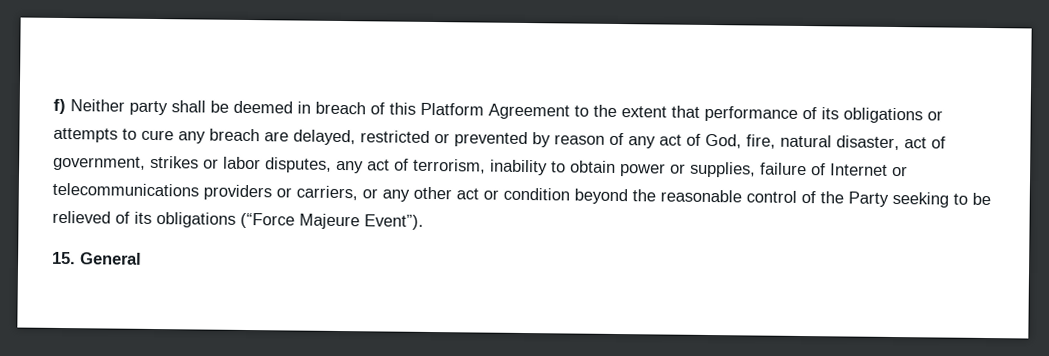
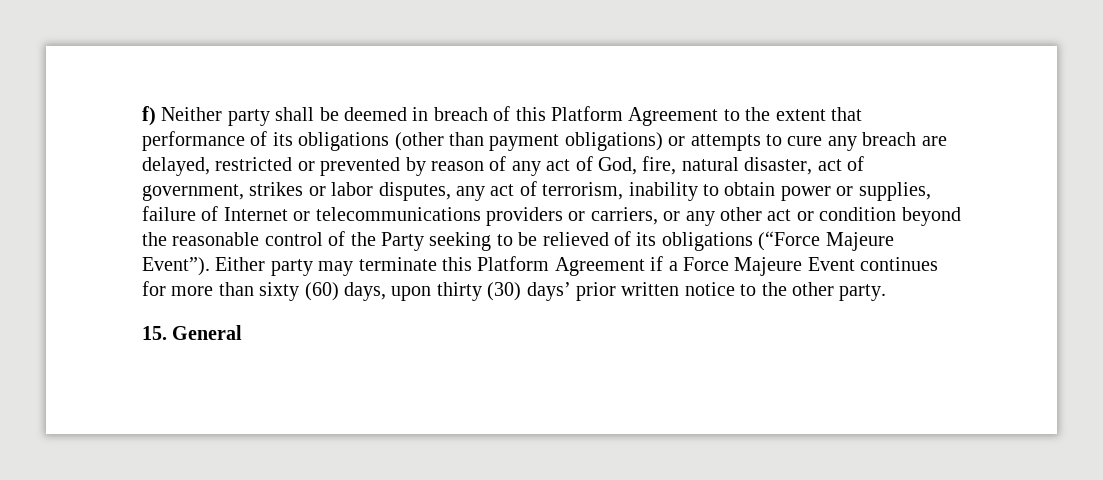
- f) Neither party shall be deemed in breach of this Platform Agreement to the extent that performance of its obligations or attempts to cure any breach are delayed, restricted or prevented by reason of any act of God, fire, natural disaster, act of government, strikes or labor disputes, any act of terrorism, inability to obtain power or supplies, failure of Internet or telecommunications providers or carriers, or any other act or condition beyond the reasonable control of the Party seeking to be relieved of its obligations (“Force Majeure Event”).
+ f) Neither party shall be deemed in breach of this Platform Agreement to the extent that performance of its obligations (other than payment obligations) or attempts to cure any breach are delayed, restricted or prevented by reason of any act of God, fire, natural disaster, act of government, strikes or labor disputes, any act of terrorism, inability to obtain power or supplies, failure of Internet or telecommunications providers or carriers, or any other act or condition beyond the reasonable control of the Party seeking to be relieved of its obligations (“Force Majeure Event”). Either party may terminate this Platform Agreement if a Force Majeure Event continues for more than sixty (60) days, upon thirty (30) days’ prior written notice to the other party.

